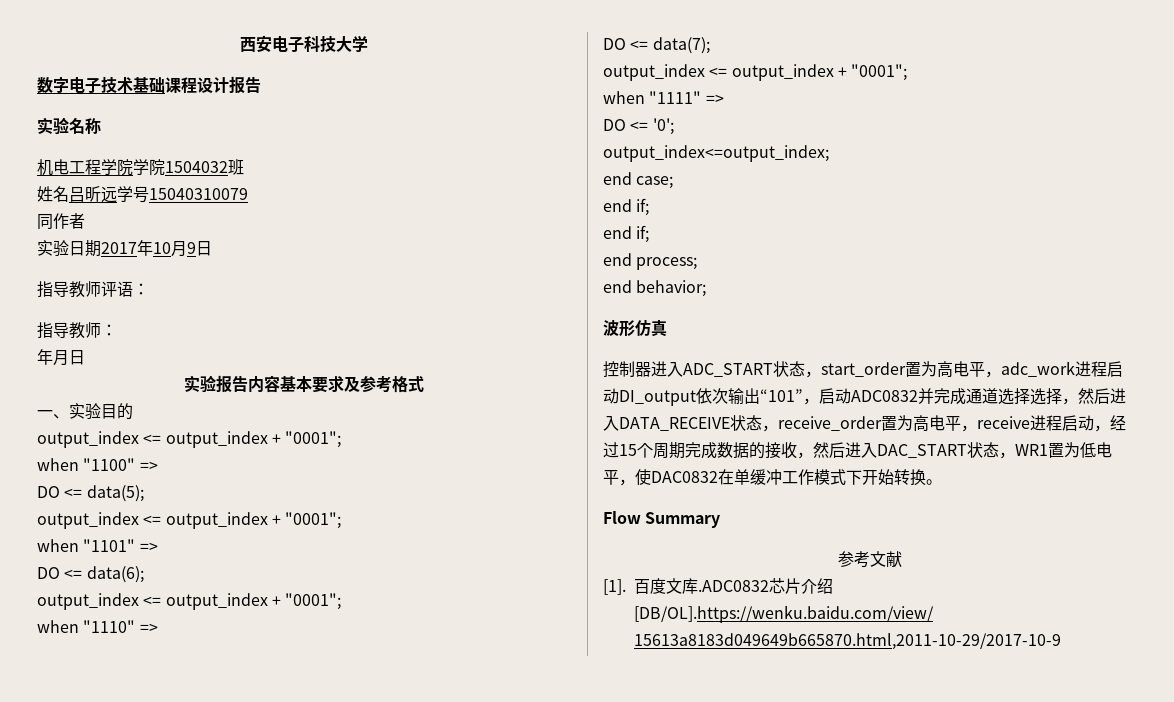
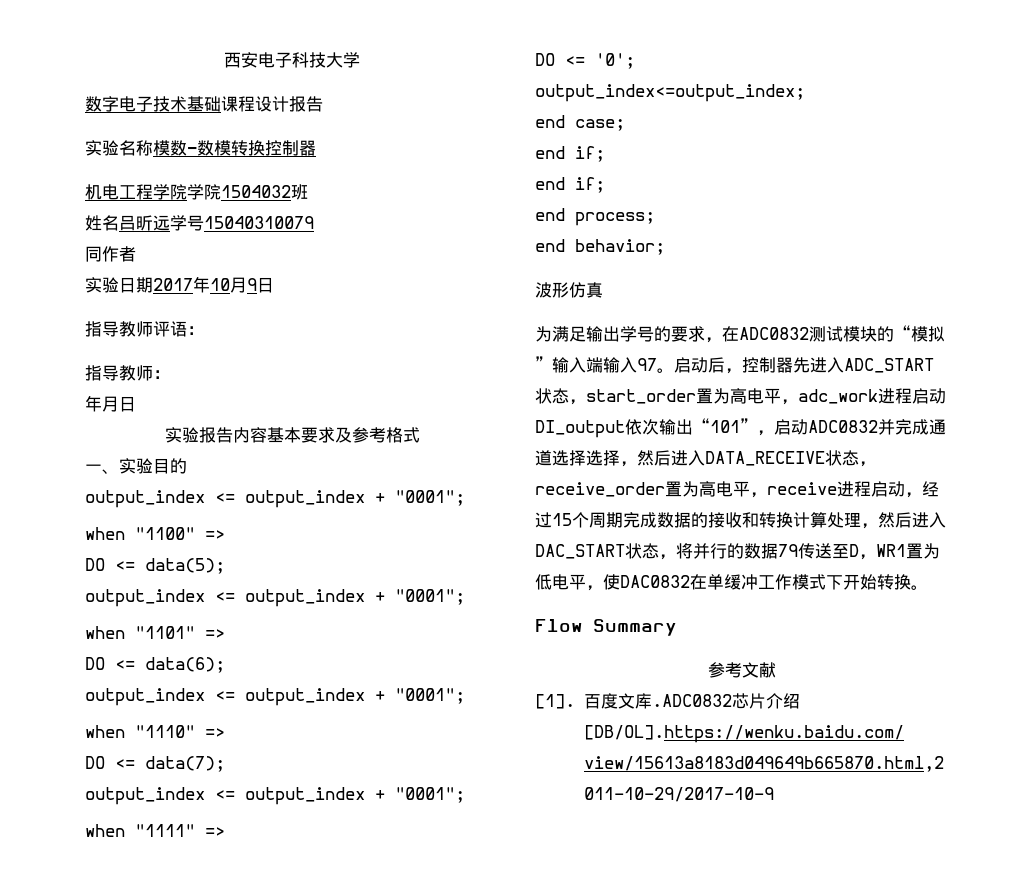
- 实验名称
+ 实验名称模数-数模转换控制器
- 控制器进入ADC_START状态，start_order置为高电平，adc_work进程启动DI_output依次输出“101”，启动ADC0832并完成通道选择选择，然后进入DATA_RECEIVE状态，receive_order置为高电平，receive进程启动，经过15个周期完成数据的接收，然后进入DAC_START状态，WR1置为低电平，使DAC0832在单缓冲工作模式下开始转换。
+ 为满足输出学号的要求，在ADC0832测试模块的“模拟”输入端输入97。启动后，控制器先进入ADC_START状态，start_order置为高电平，adc_work进程启动DI_output依次输出“101”，启动ADC0832并完成通道选择选择，然后进入DATA_RECEIVE状态，receive_order置为高电平，receive进程启动，经过15个周期完成数据的接收和转换计算处理，然后进入DAC_START状态，将并行的数据79传送至D，WR1置为低电平，使DAC0832在单缓冲工作模式下开始转换。

